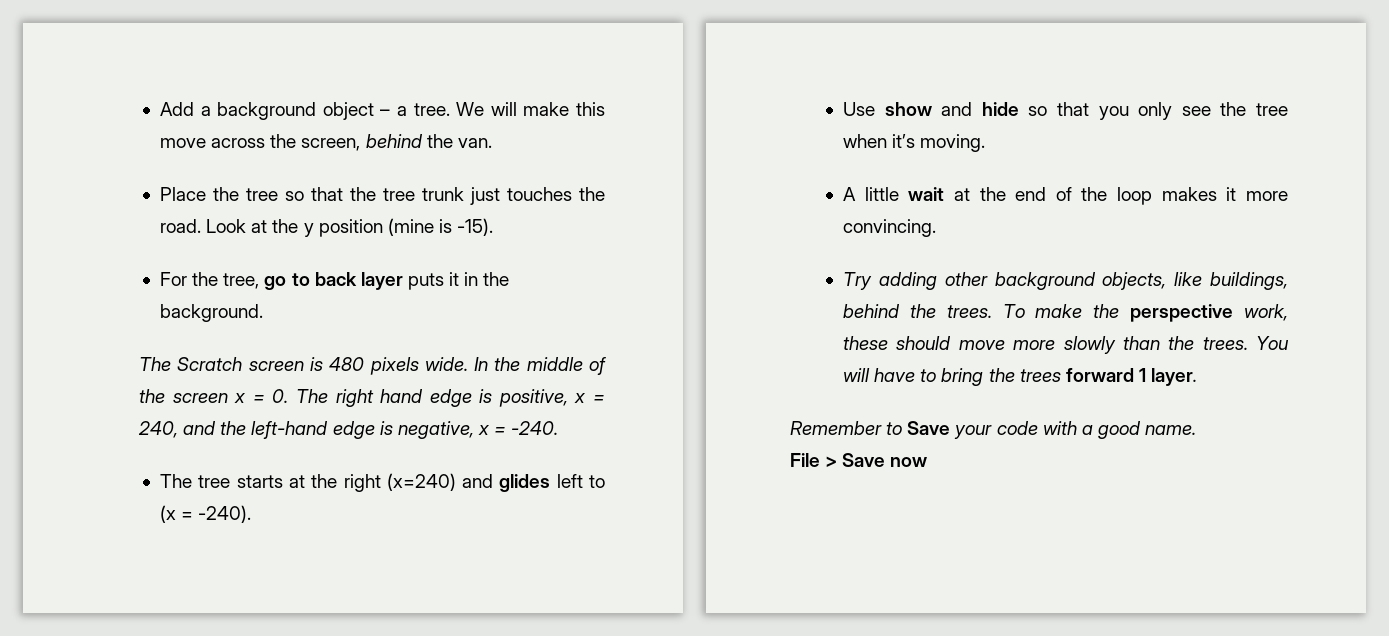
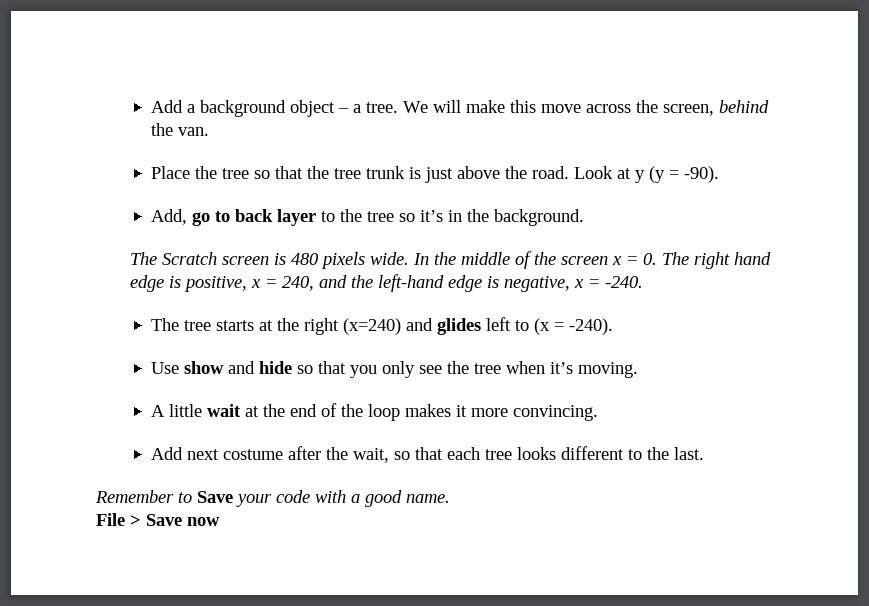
- Place the tree so that the tree trunk just touches the road.
+ Place the tree so that the tree trunk is just above the road.
- Look at the y position (mine is -15).
- For the tree, go to back layer puts it in the background.
+ Look at y (y = -90).
+ Add, go to back layer to the tree so it’s in the background.
- Try adding other background objects, like buildings, behind the trees. To make the perspective work, these should move more slowly than the trees. You will have to bring the trees forward 1 layer.
+ Add next costume after the wait, so that each tree looks different to the last.

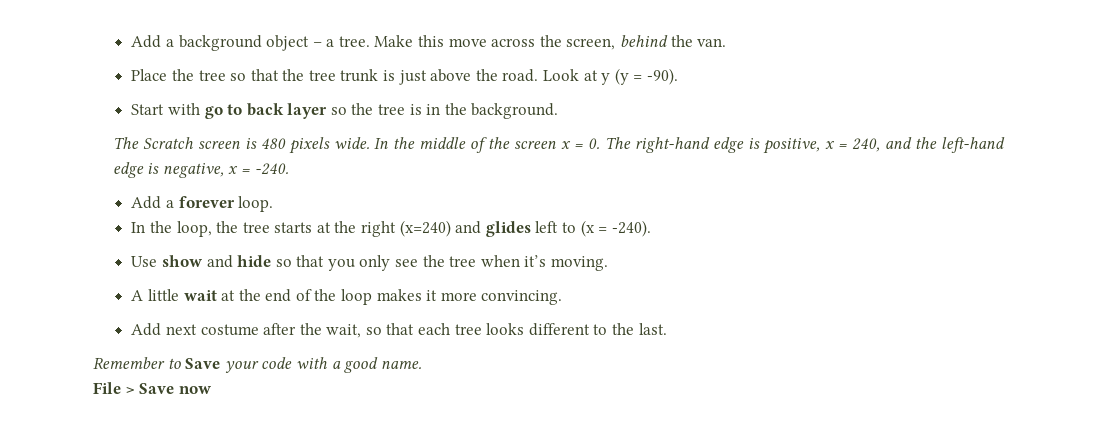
- We will make this move across the screen, behind the van.
+ Make this move across the screen, behind the van.
- Add, go to back layer to the tree so it’s in the background.
+ Start with go to back layer so the tree is in the background.
- In the middle of the screen x = 0. The right hand edge is positive, x = 240, and the left-hand edge is negative, x = -240.
+ In the middle of the screen x = 0. The right-hand edge is positive, x = 240, and the left-hand edge is negative, x = -240.
- The tree starts at the right (x=240) and glides left to (x = -240).
+ Add a forever loop.
+ In the loop, the tree starts at the right (x=240) and glides left to (x = -240).

